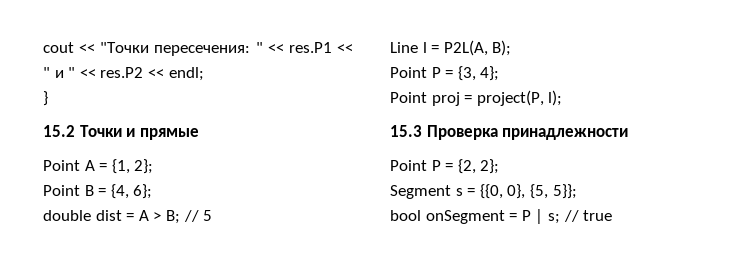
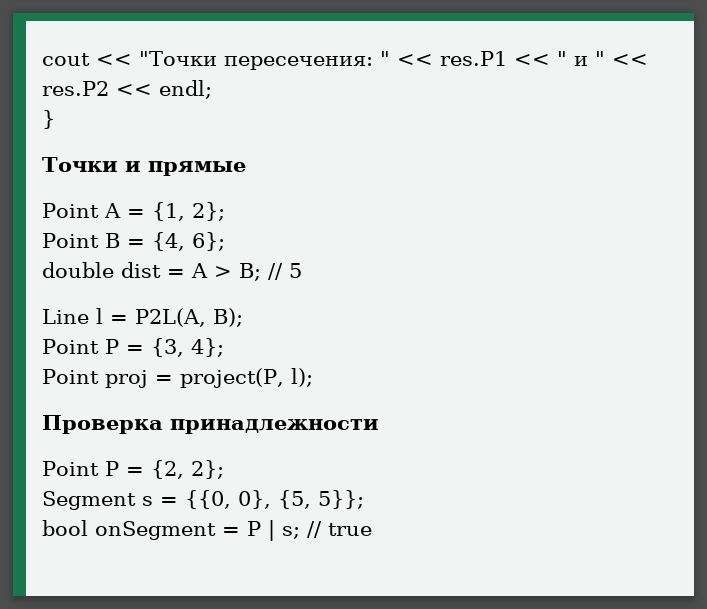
- 15.2 Точки и прямые
+ Точки и прямые
- 15.3 Проверка принадлежности
+ Проверка принадлежности

